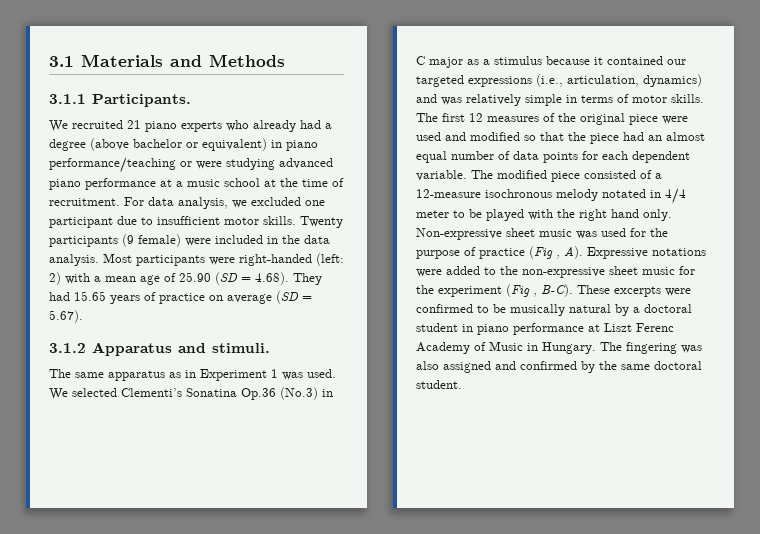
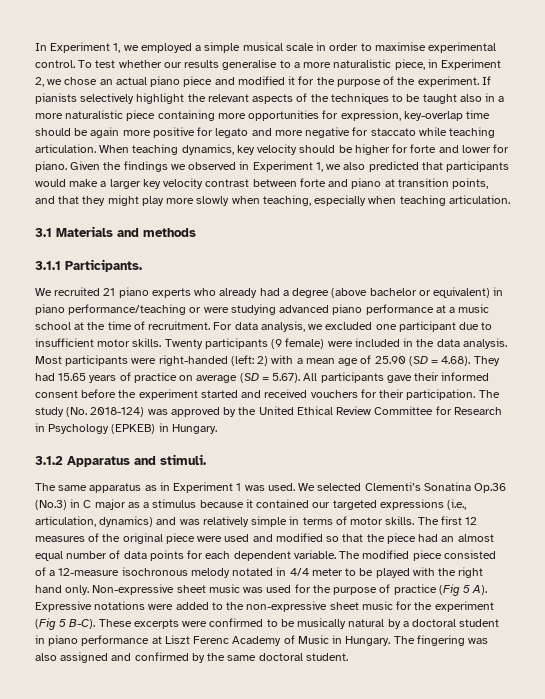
+ In Experiment 1, we employed a simple musical scale in order to maximise experimental control. To test whether our results generalise to a more naturalistic piece, in Experiment 2, we chose an actual piano piece and modified it for the purpose of the experiment. If pianists selectively highlight the relevant aspects of the techniques to be taught also in a more naturalistic piece containing more opportunities for expression, key-overlap time should be again more positive for legato and more negative for staccato while teaching articulation. When teaching dynamics, key velocity should be higher for forte and lower for piano. Given the findings we observed in Experiment 1, we also predicted that participants would make a larger key velocity contrast between forte and piano at transition points, and that they might play more slowly when teaching, especially when teaching articulation.
- 3.1 Materials and Methods
+ 3.1 Materials and methods
- Most participants were right-handed (left: 2) with a mean age of 25.90 (SD = 4.68). They had 15.65 years of practice on average (SD = 5.67).
+ Most participants were right-handed (left: 2) with a mean age of 25.90 (SD = 4.68). They had 15.65 years of practice on average (SD = 5.67). All participants gave their informed consent before the experiment started and received vouchers for their participation. The study (No. 2018-124) was approved by the United Ethical Review Committee for Research in Psychology (EPKEB) in Hungary.
- Non-expressive sheet music was used for the purpose of practice (Fig , A). Expressive notations were added to the non-expressive sheet music for the experiment (Fig , B-C).
+ Non-expressive sheet music was used for the purpose of practice (Fig 5 A). Expressive notations were added to the non-expressive sheet music for the experiment (Fig 5 B-C).

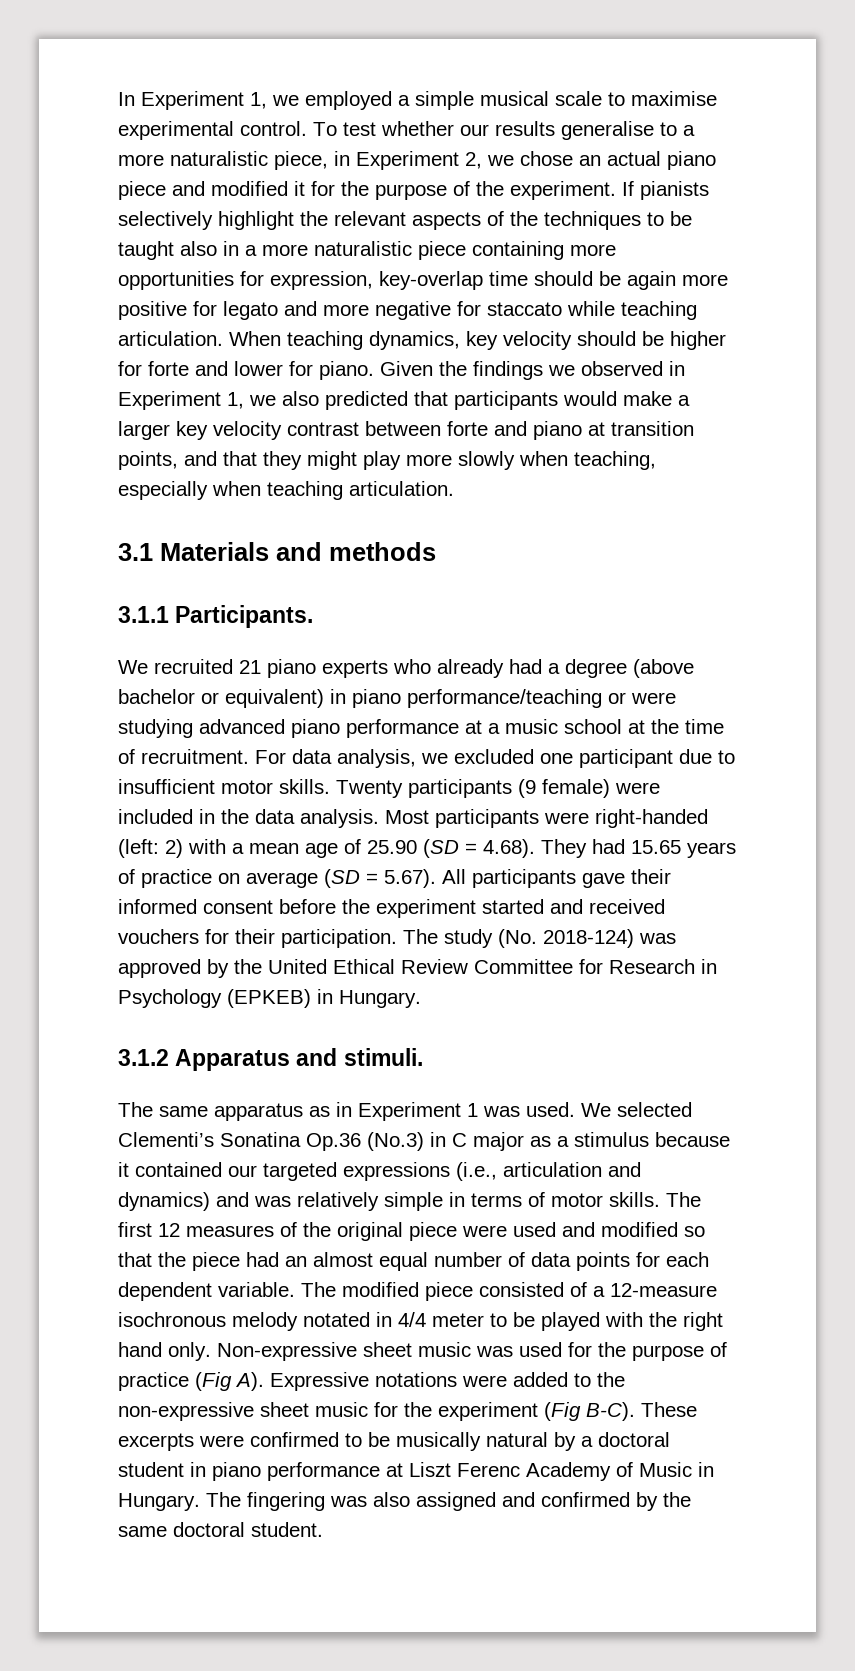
- In Experiment 1, we employed a simple musical scale in order to maximise experimental control.
+ In Experiment 1, we employed a simple musical scale to maximise experimental control.
- We selected Clementi’s Sonatina Op.36 (No.3) in C major as a stimulus because it contained our targeted expressions (i.e., articulation, dynamics) and was relatively simple in terms of motor skills.
+ We selected Clementi’s Sonatina Op.36 (No.3) in C major as a stimulus because it contained our targeted expressions (i.e., articulation and dynamics) and was relatively simple in terms of motor skills.
- Non-expressive sheet music was used for the purpose of practice (Fig 5 A). Expressive notations were added to the non-expressive sheet music for the experiment (Fig 5 B-C).
+ Non-expressive sheet music was used for the purpose of practice (Fig A). Expressive notations were added to the non-expressive sheet music for the experiment (Fig B-C).

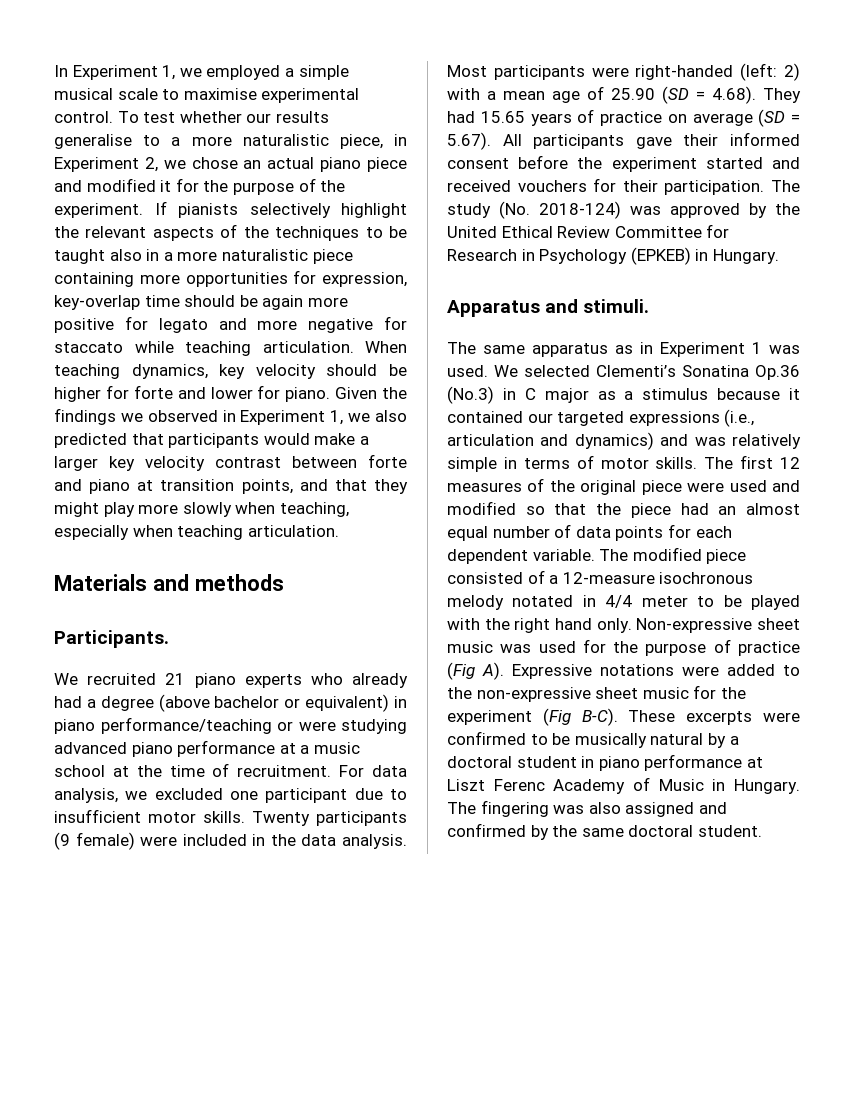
- 3.1 Materials and methods
+ Materials and methods
- 3.1.1 Participants.
+ Participants.
- 3.1.2 Apparatus and stimuli.
+ Apparatus and stimuli.

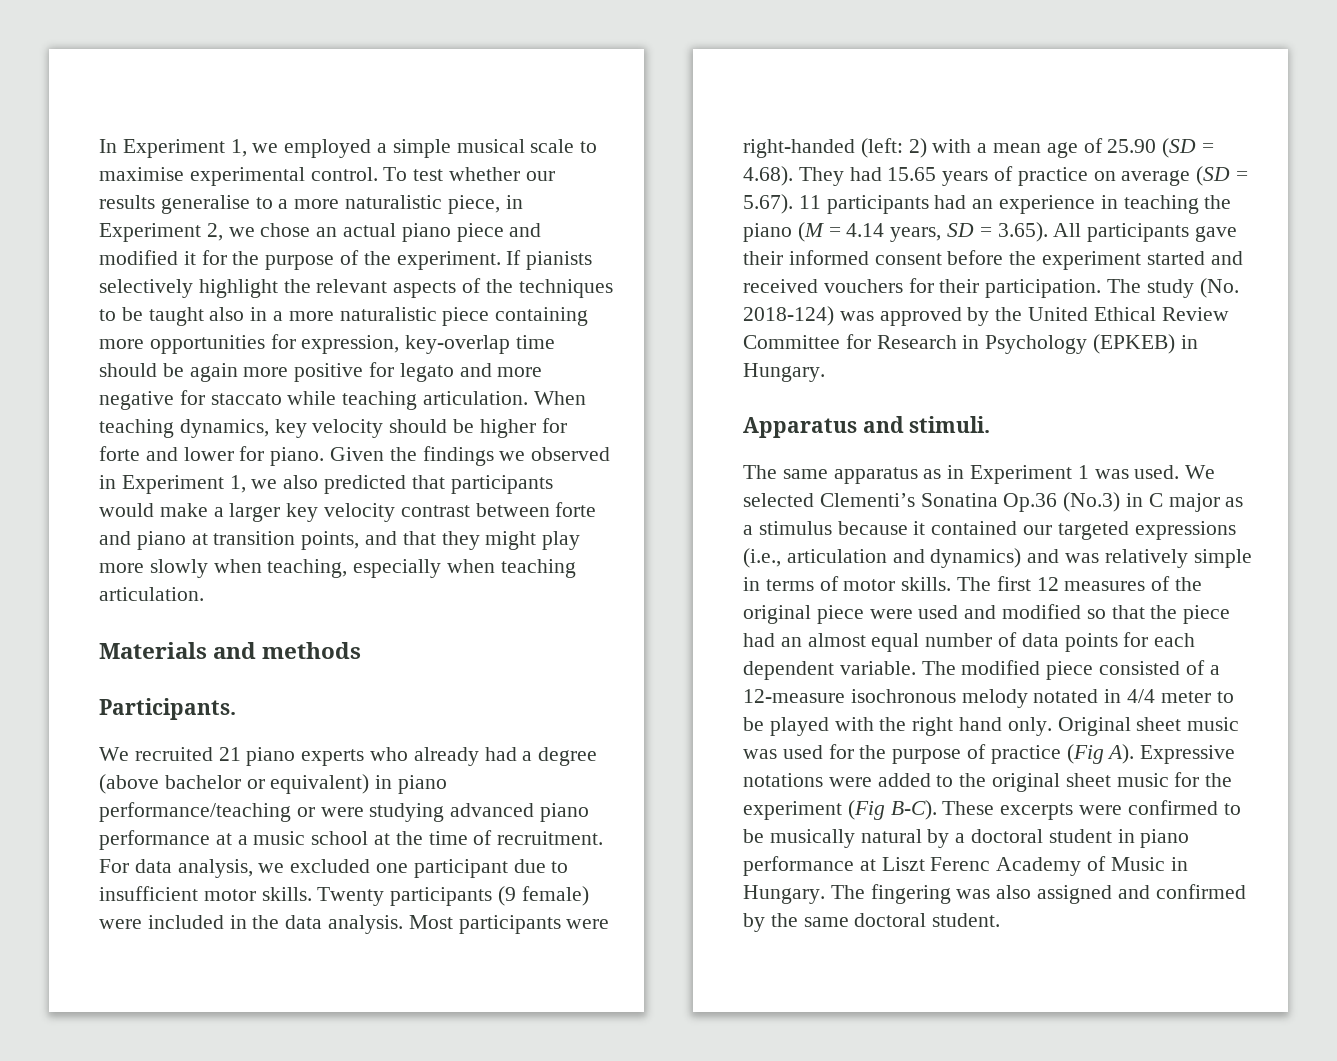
- Most participants were right-handed (left: 2) with a mean age of 25.90 (SD = 4.68). They had 15.65 years of practice on average (SD = 5.67). All participants gave their informed consent before the experiment started and received vouchers for their participation.
+ Most participants were right-handed (left: 2) with a mean age of 25.90 (SD = 4.68). They had 15.65 years of practice on average (SD = 5.67). 11 participants had an experience in teaching the piano (M = 4.14 years, SD = 3.65). All participants gave their informed consent before the experiment started and received vouchers for their participation.
- Non-expressive sheet music was used for the purpose of practice (Fig A). Expressive notations were added to the non-expressive sheet music for the experiment (Fig B-C).
+ Original sheet music was used for the purpose of practice (Fig A). Expressive notations were added to the original sheet music for the experiment (Fig B-C).

